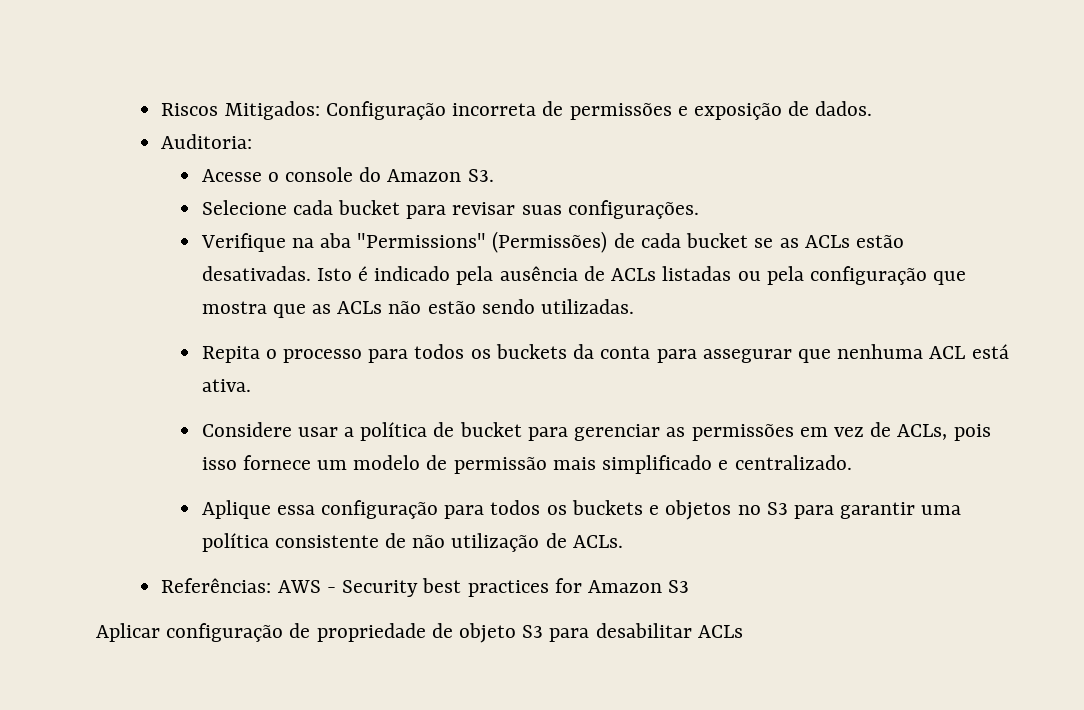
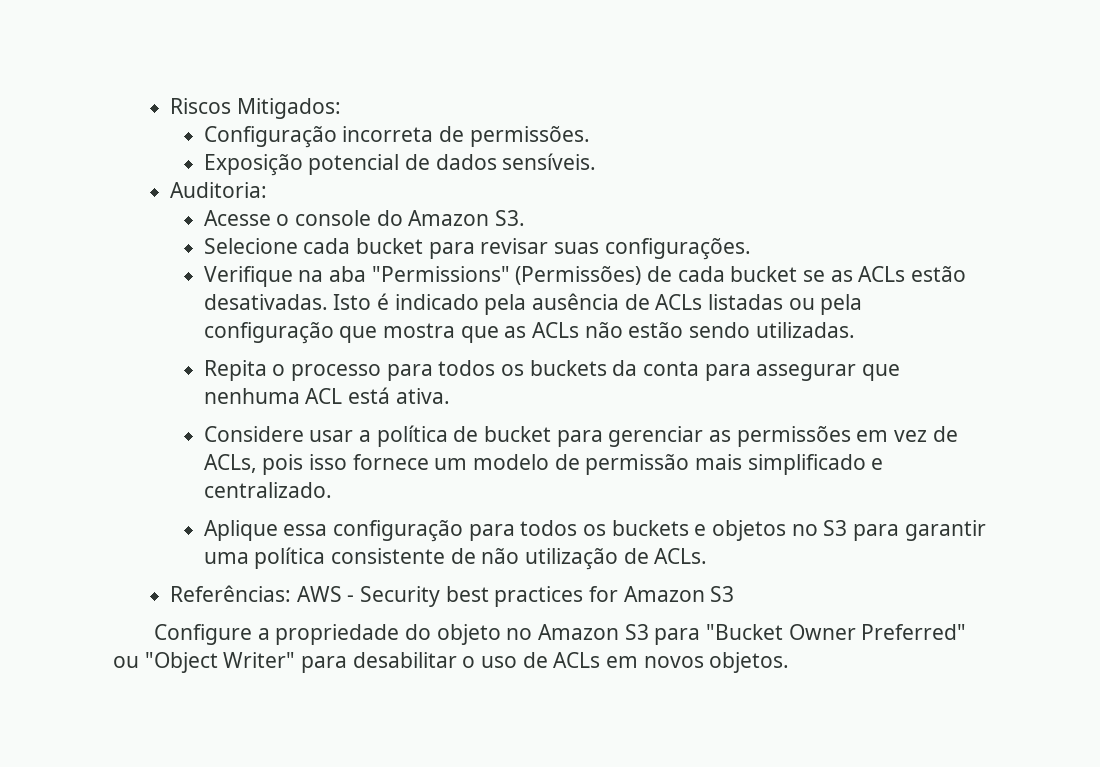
- Riscos Mitigados: Configuração incorreta de permissões e exposição de dados.
+ Riscos Mitigados:
+ Configuração incorreta de permissões.
+ Exposição potencial de dados sensíveis.
- Aplicar configuração de propriedade de objeto S3 para desabilitar ACLs
+ Configure a propriedade do objeto no Amazon S3 para "Bucket Owner Preferred" ou "Object Writer" para desabilitar o uso de ACLs em novos objetos.

